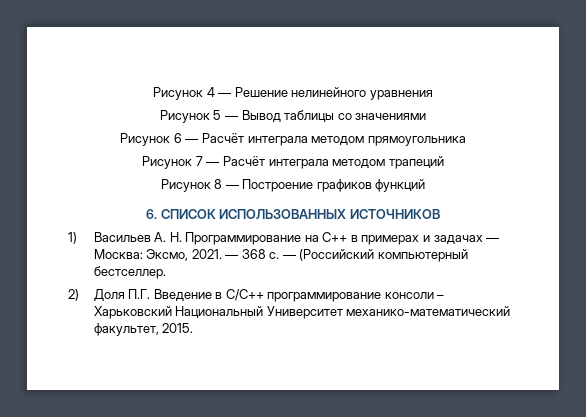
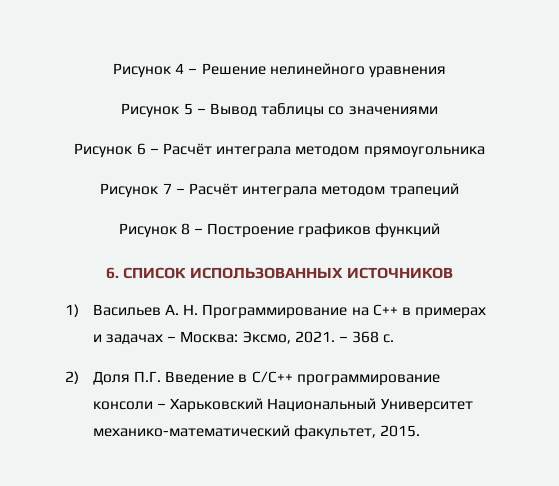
- Рисунок 4 — Решение нелинейного уравнения
+ Рисунок 4 – Решение нелинейного уравнения
- Рисунок 5 — Вывод таблицы со значениями
+ Рисунок 5 – Вывод таблицы со значениями
- Рисунок 6 — Расчёт интеграла методом прямоугольника
+ Рисунок 6 – Расчёт интеграла методом прямоугольника
- Рисунок 7 — Расчёт интеграла методом трапеций
+ Рисунок 7 – Расчёт интеграла методом трапеций
- Рисунок 8 — Построение графиков функций
+ Рисунок 8 – Построение графиков функций
- 1) Васильев А. Н. Программирование на С++ в примерах и задачах — Москва: Эксмо, 2021.
+ 1) Васильев А. Н. Программирование на С++ в примерах и задачах – Москва: Эксмо, 2021.
- — 368 с. — (Российский компьютерный бестселлер.
+ – 368 с.

